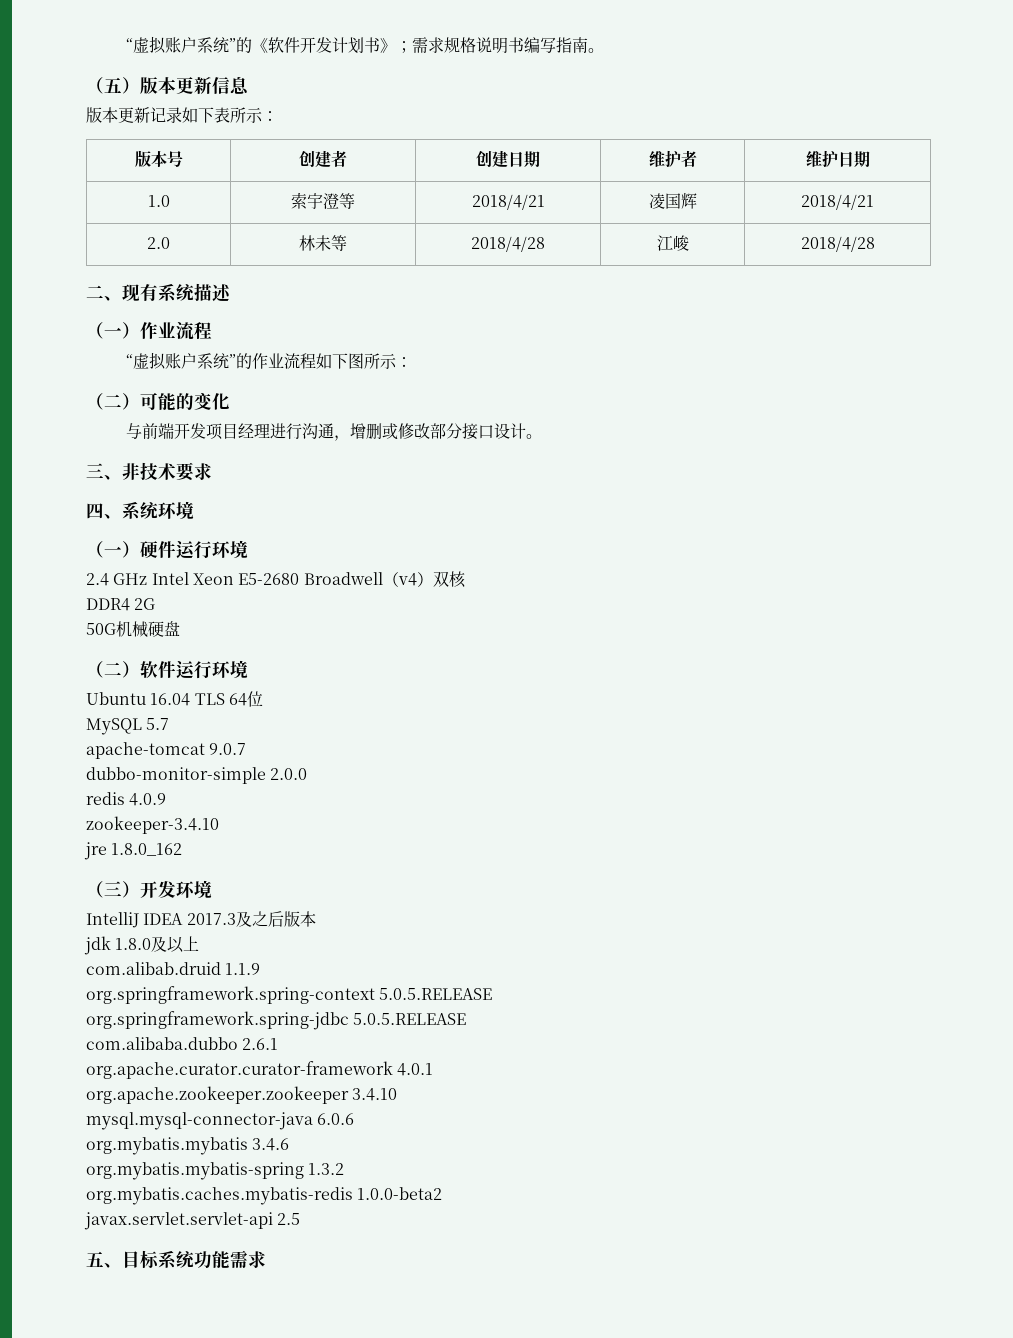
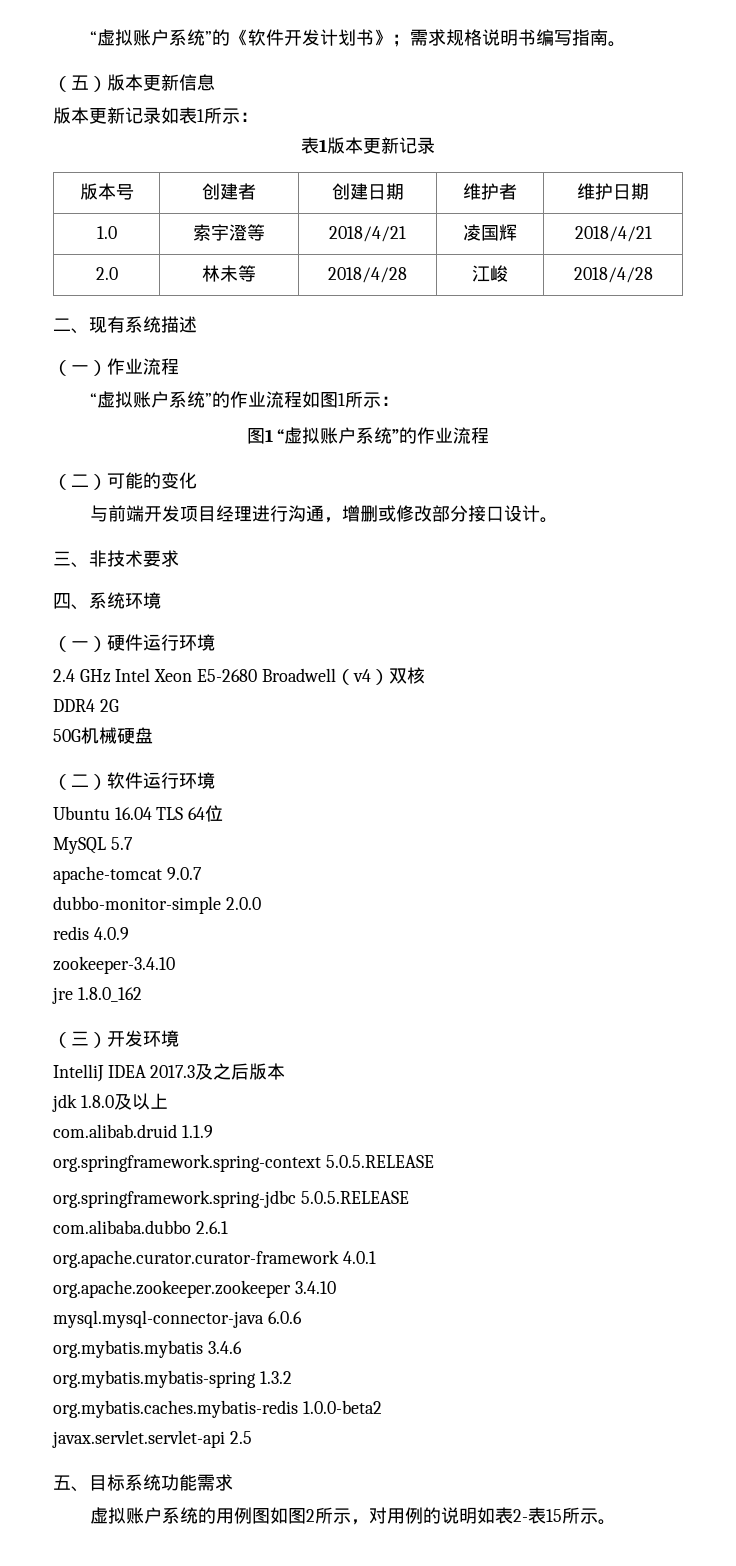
- 版本更新记录如下表所示：
+ 版本更新记录如表1所示：
+ 表1版本更新记录
- “虚拟账户系统”的作业流程如下图所示：
+ “虚拟账户系统”的作业流程如图1所示：
+ 图1 “虚拟账户系统”的作业流程
+ 虚拟账户系统的用例图如图2所示，对用例的说明如表2-表15所示。

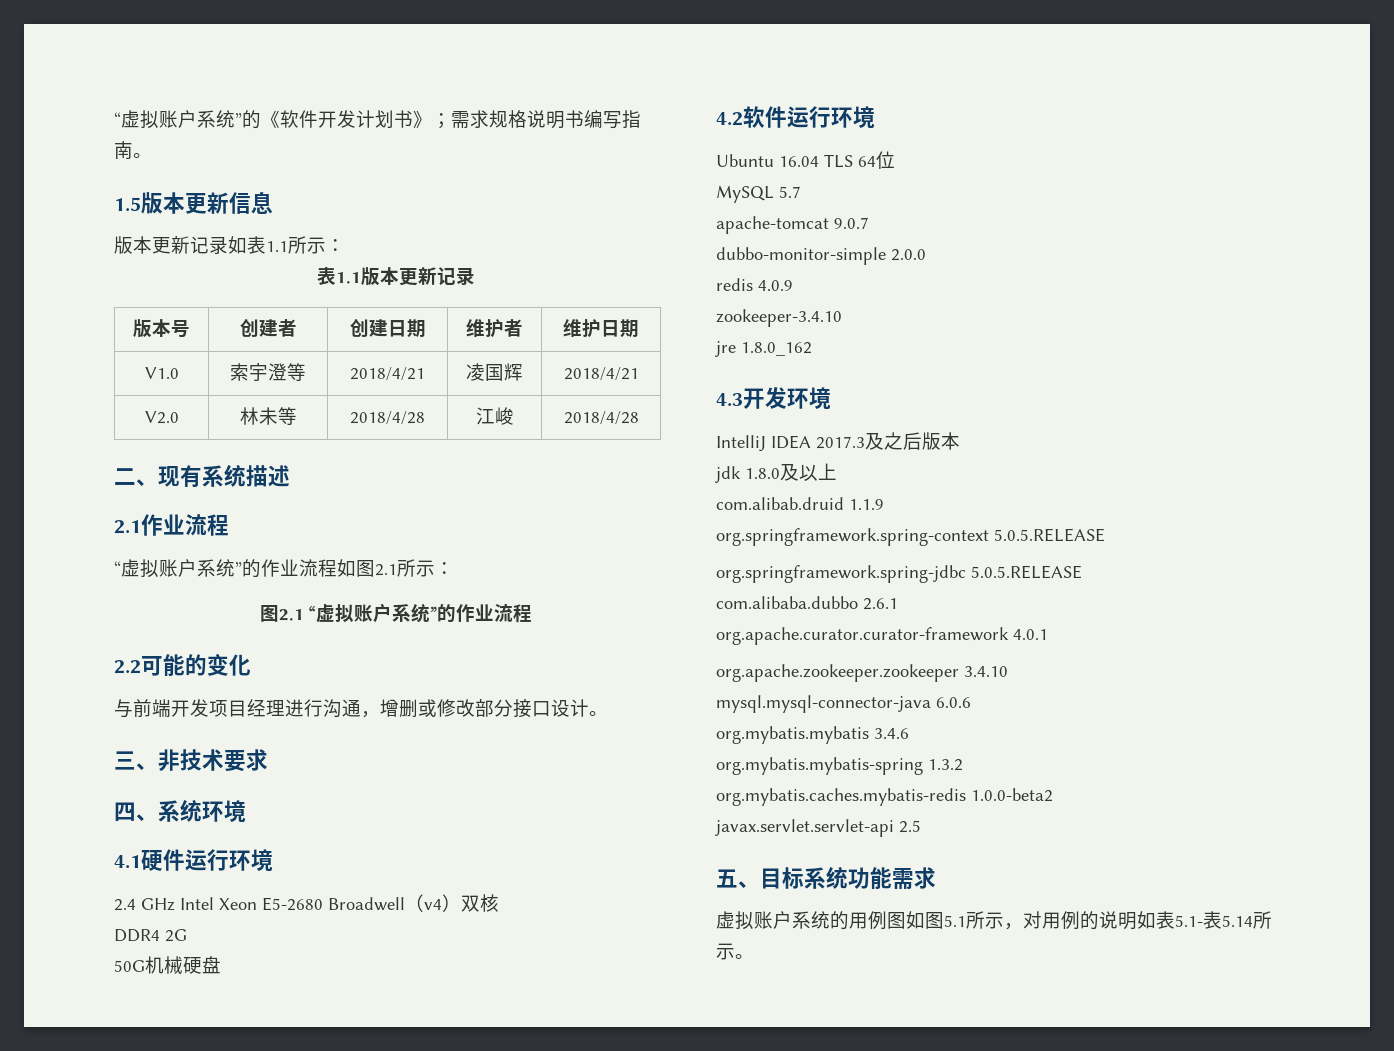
- （五）版本更新信息
+ 1.5版本更新信息
- 版本更新记录如表1所示：
+ 版本更新记录如表1.1所示：
- 表1版本更新记录
+ 表1.1版本更新记录
- 1.0 | 索宇澄等 | 2018/4/21 | 凌国辉 | 2018/4/21
+ V1.0 | 索宇澄等 | 2018/4/21 | 凌国辉 | 2018/4/21
- 2.0 | 林未等 | 2018/4/28 | 江峻 | 2018/4/28
+ V2.0 | 林未等 | 2018/4/28 | 江峻 | 2018/4/28
- （一）作业流程
+ 2.1作业流程
- “虚拟账户系统”的作业流程如图1所示：
+ “虚拟账户系统”的作业流程如图2.1所示：
- 图1 “虚拟账户系统”的作业流程
+ 图2.1 “虚拟账户系统”的作业流程
- （二）可能的变化
+ 2.2可能的变化
- （一）硬件运行环境
+ 4.1硬件运行环境
- （二）软件运行环境
+ 4.2软件运行环境
- （三）开发环境
+ 4.3开发环境
- 虚拟账户系统的用例图如图2所示，对用例的说明如表2-表15所示。
+ 虚拟账户系统的用例图如图5.1所示，对用例的说明如表5.1-表5.14所示。

